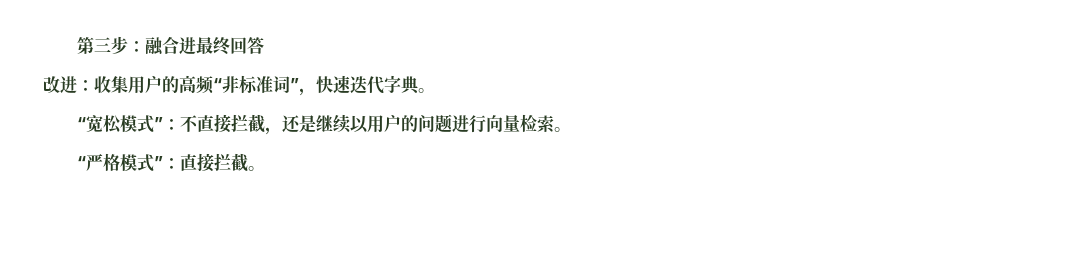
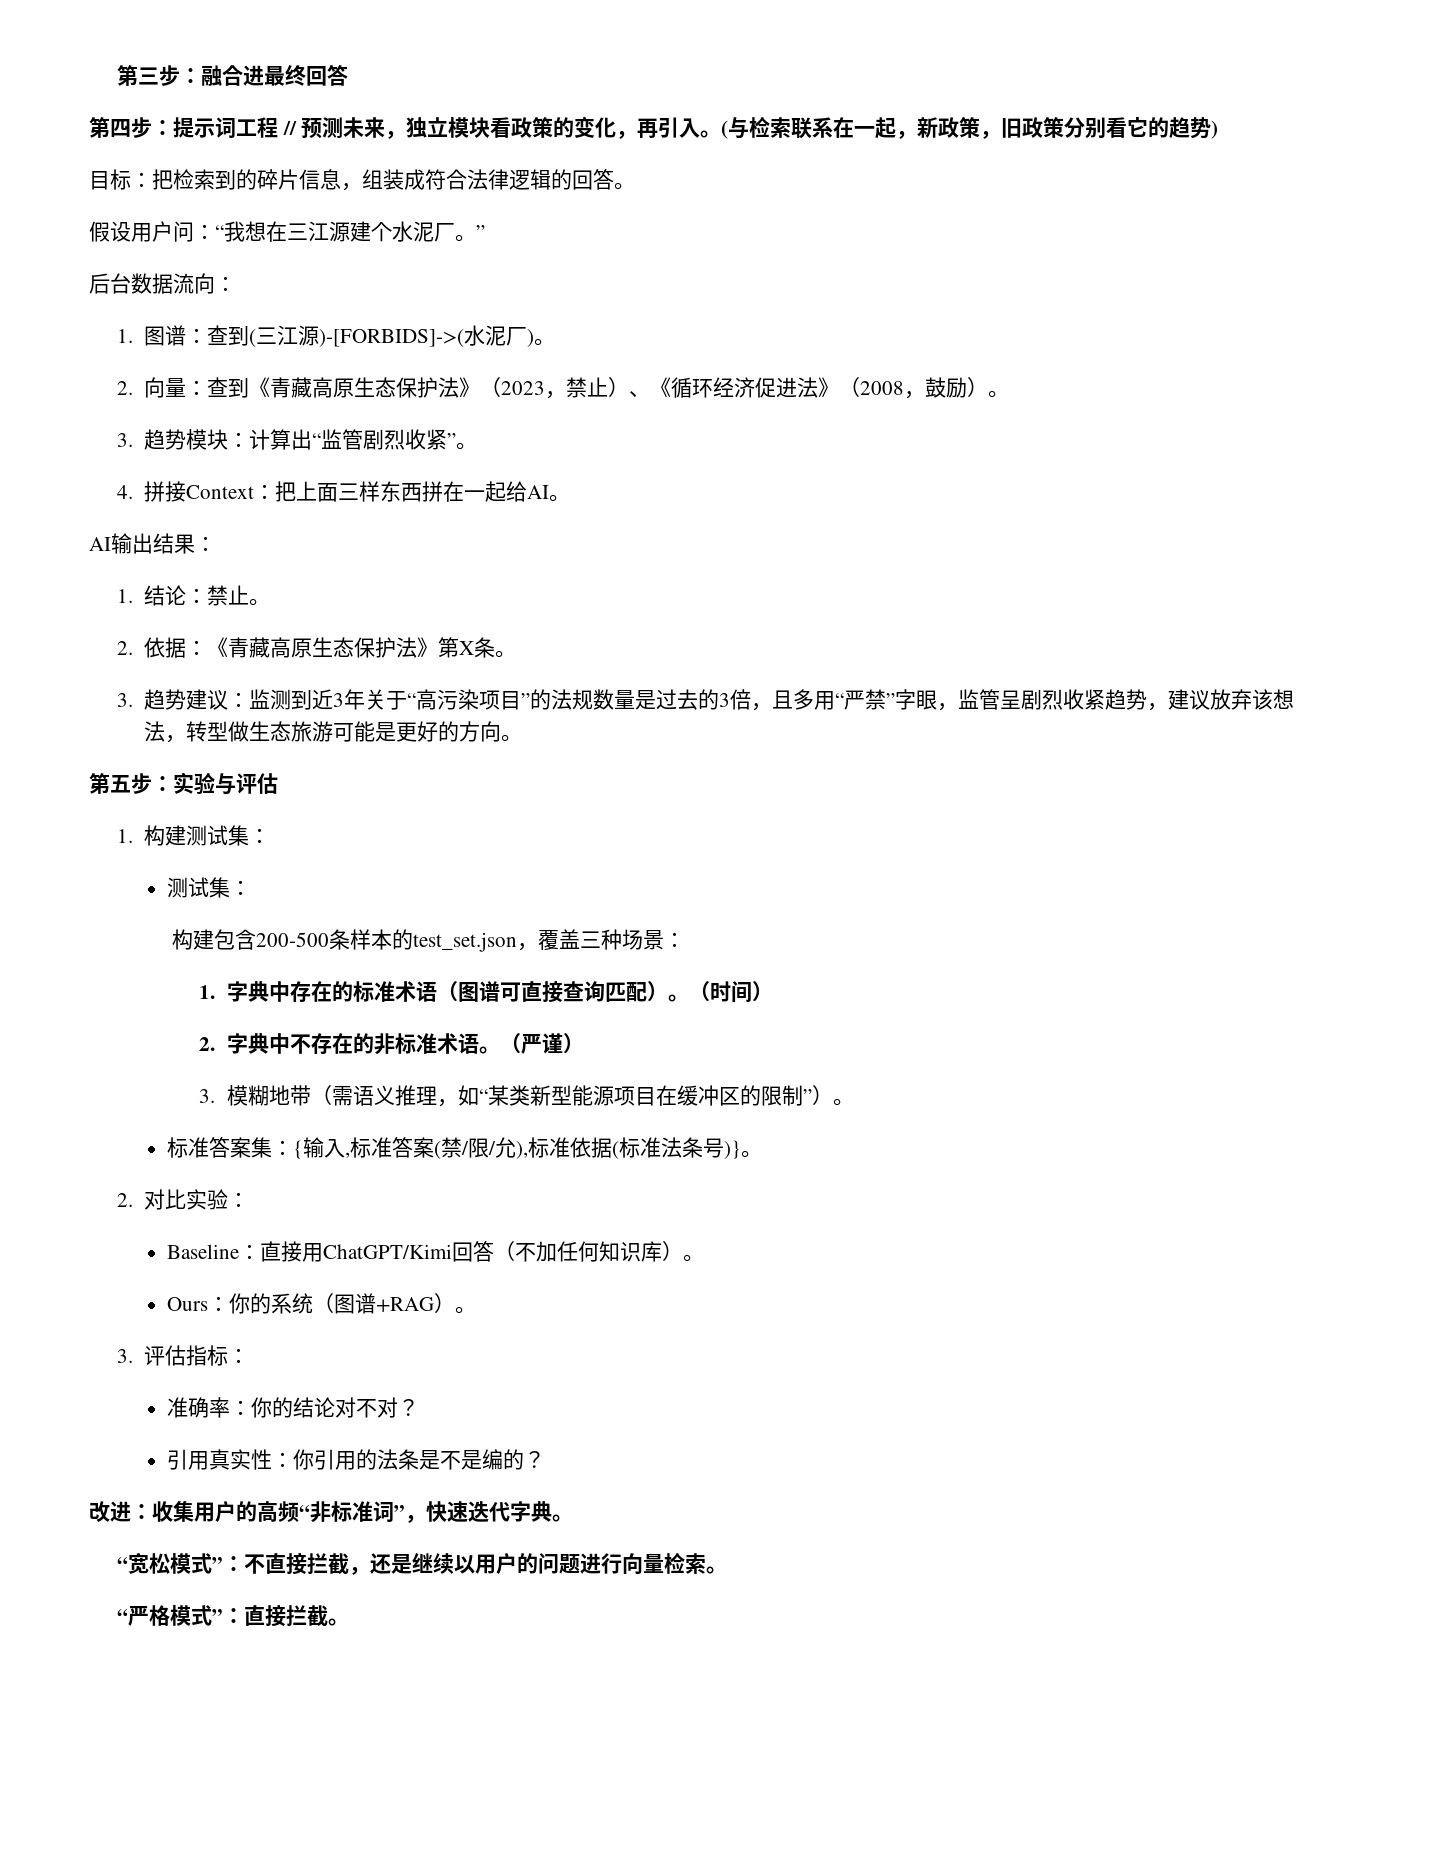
+ 第四步：提示词工程 // 预测未来，独立模块看政策的变化，再引入。(与检索联系在一起，新政策，旧政策分别看它的趋势)
+ 目标：把检索到的碎片信息，组装成符合法律逻辑的回答。
+ 假设用户问：“我想在三江源建个水泥厂。”
+ 后台数据流向：
+ 1.图谱：查到(三江源)-[FORBIDS]->(水泥厂)。
+ 2.向量：查到《青藏高原生态保护法》（2023，禁止）、《循环经济促进法》（2008，鼓励）。
+ 3.趋势模块：计算出“监管剧烈收紧”。
+ 4.拼接Context：把上面三样东西拼在一起给AI。
+ AI输出结果：
+ 1.结论：禁止。
+ 2.依据：《青藏高原生态保护法》第X条。
+ 3.趋势建议：监测到近3年关于“高污染项目”的法规数量是过去的3倍，且多用“严禁”字眼，监管呈剧烈收紧趋势，建议放弃该想法，转型做生态旅游可能是更好的方向。
+ 第五步：实验与评估
+ 1.构建测试集：
+ 测试集：
+ 构建包含200-500条样本的test_set.json，覆盖三种场景：
+ 1.字典中存在的标准术语（图谱可直接查询匹配）。（时间）
+ 2.字典中不存在的非标准术语。（严谨）
+ 3.模糊地带（需语义推理，如“某类新型能源项目在缓冲区的限制”）。
+ 标准答案集：{输入,标准答案(禁/限/允),标准依据(标准法条号)}。
+ 2.对比实验：
+ Baseline：直接用ChatGPT/Kimi回答（不加任何知识库）。
+ Ours：你的系统（图谱+RAG）。
+ 3.评估指标：
+ 准确率：你的结论对不对？
+ 引用真实性：你引用的法条是不是编的？

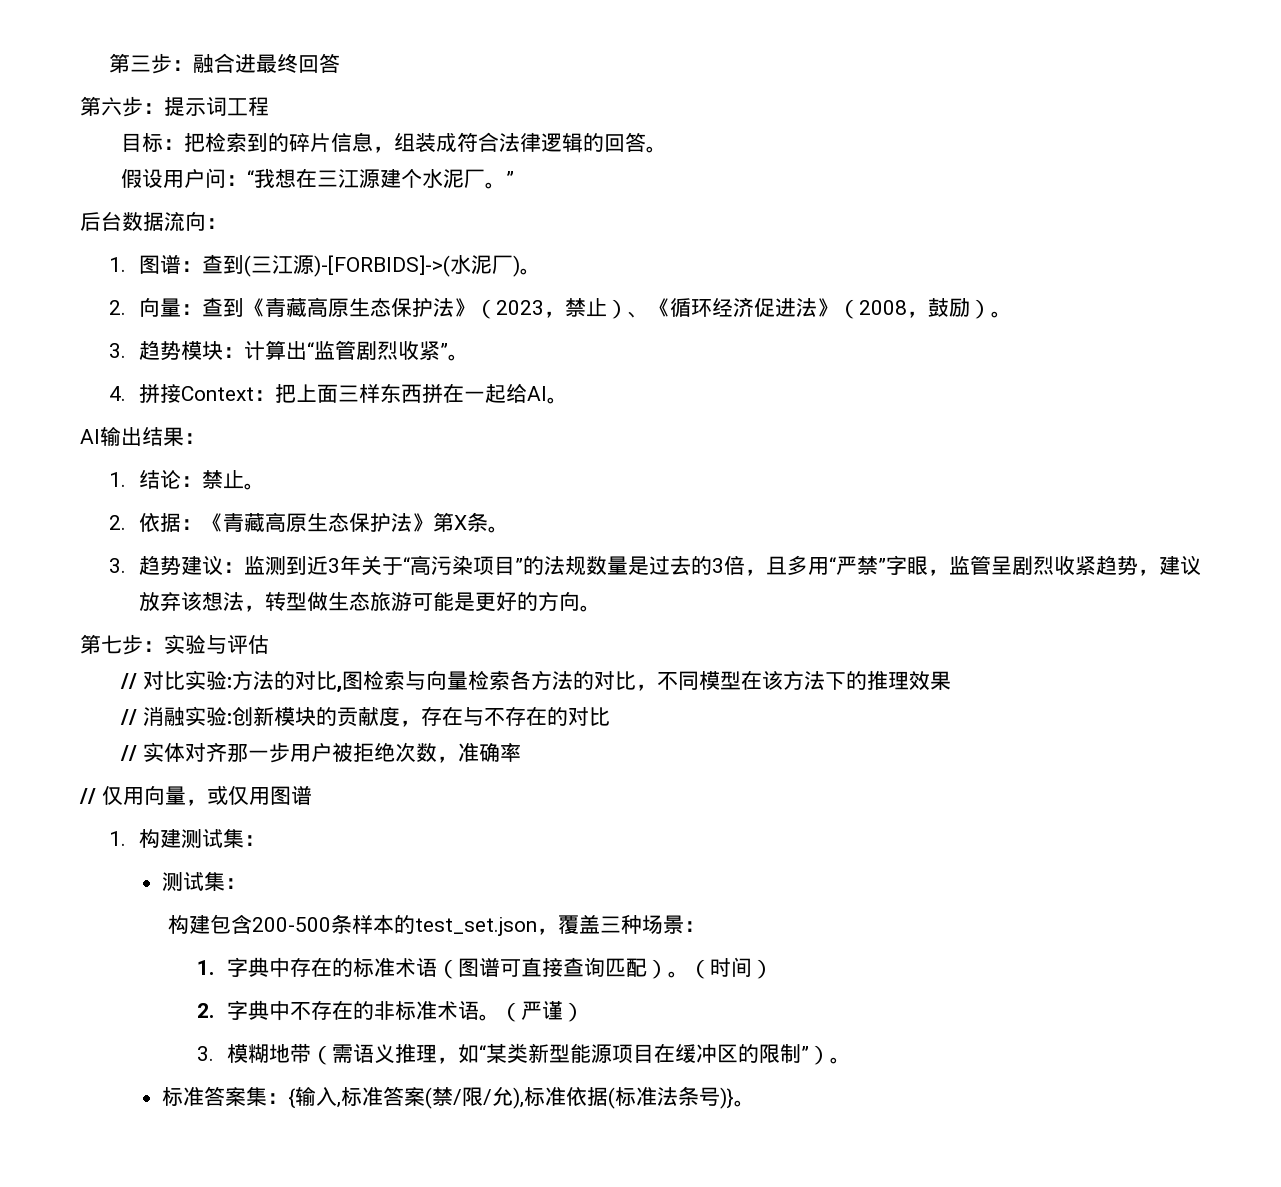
- 第四步：提示词工程 // 预测未来，独立模块看政策的变化，再引入。(与检索联系在一起，新政策，旧政策分别看它的趋势)
+ 第六步：提示词工程
- 第五步：实验与评估
+ 第七步：实验与评估
+ // 对比实验:方法的对比,图检索与向量检索各方法的对比，不同模型在该方法下的推理效果
+ // 消融实验:创新模块的贡献度，存在与不存在的对比
+ // 实体对齐那一步用户被拒绝次数，准确率
+ // 仅用向量，或仅用图谱
- 2.对比实验：
- Baseline：直接用ChatGPT/Kimi回答（不加任何知识库）。
- Ours：你的系统（图谱+RAG）。
- 3.评估指标：
- 准确率：你的结论对不对？
- 引用真实性：你引用的法条是不是编的？
- 改进：收集用户的高频“非标准词”，快速迭代字典。
- “宽松模式”：不直接拦截，还是继续以用户的问题进行向量检索。
- “严格模式”：直接拦截。

